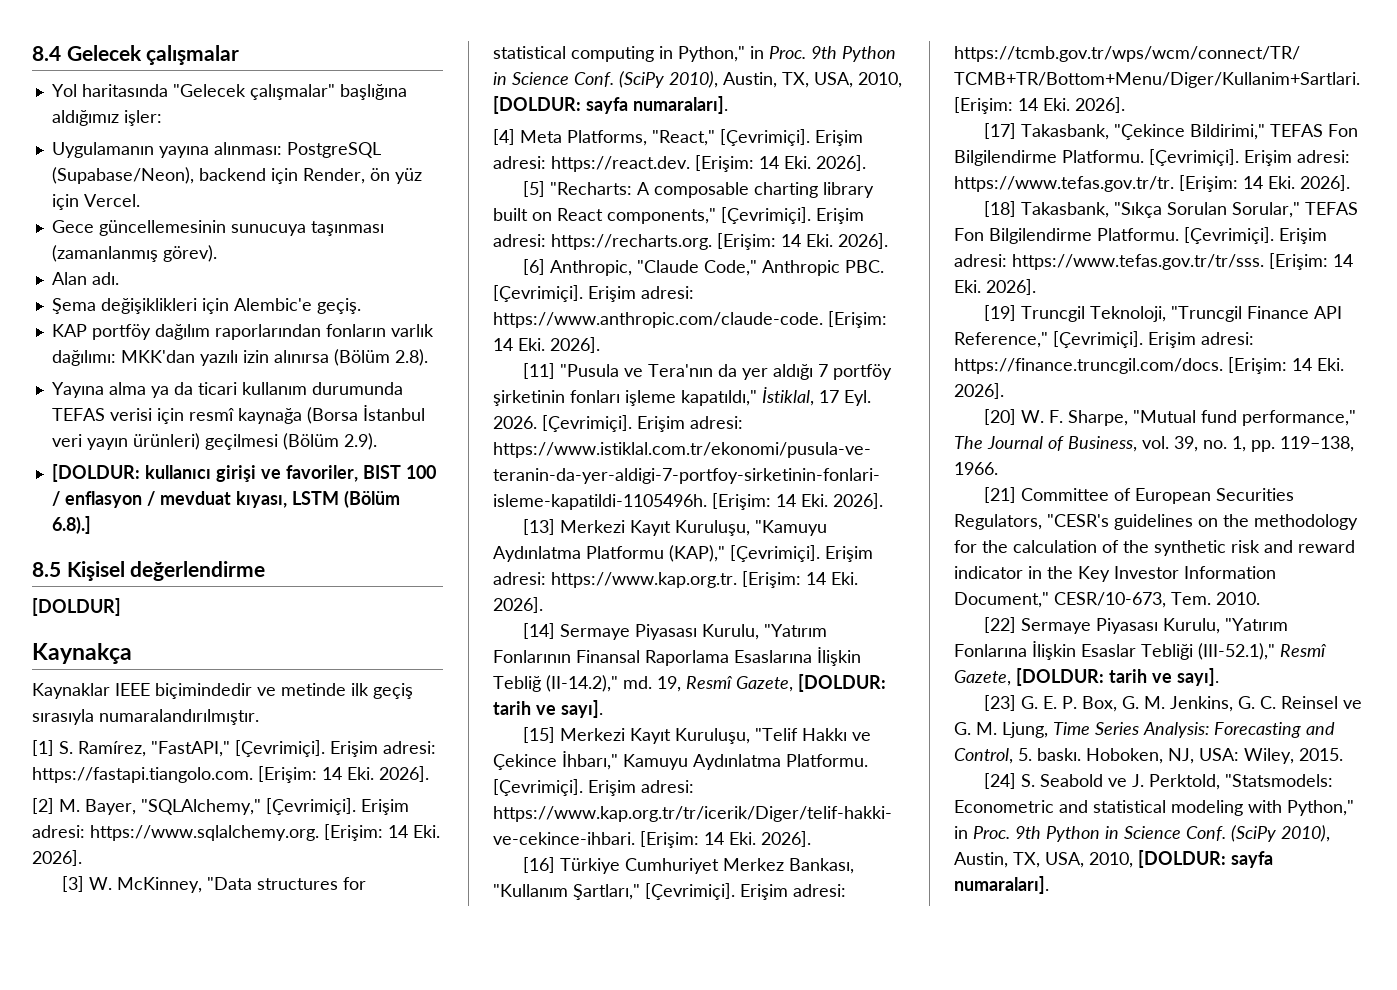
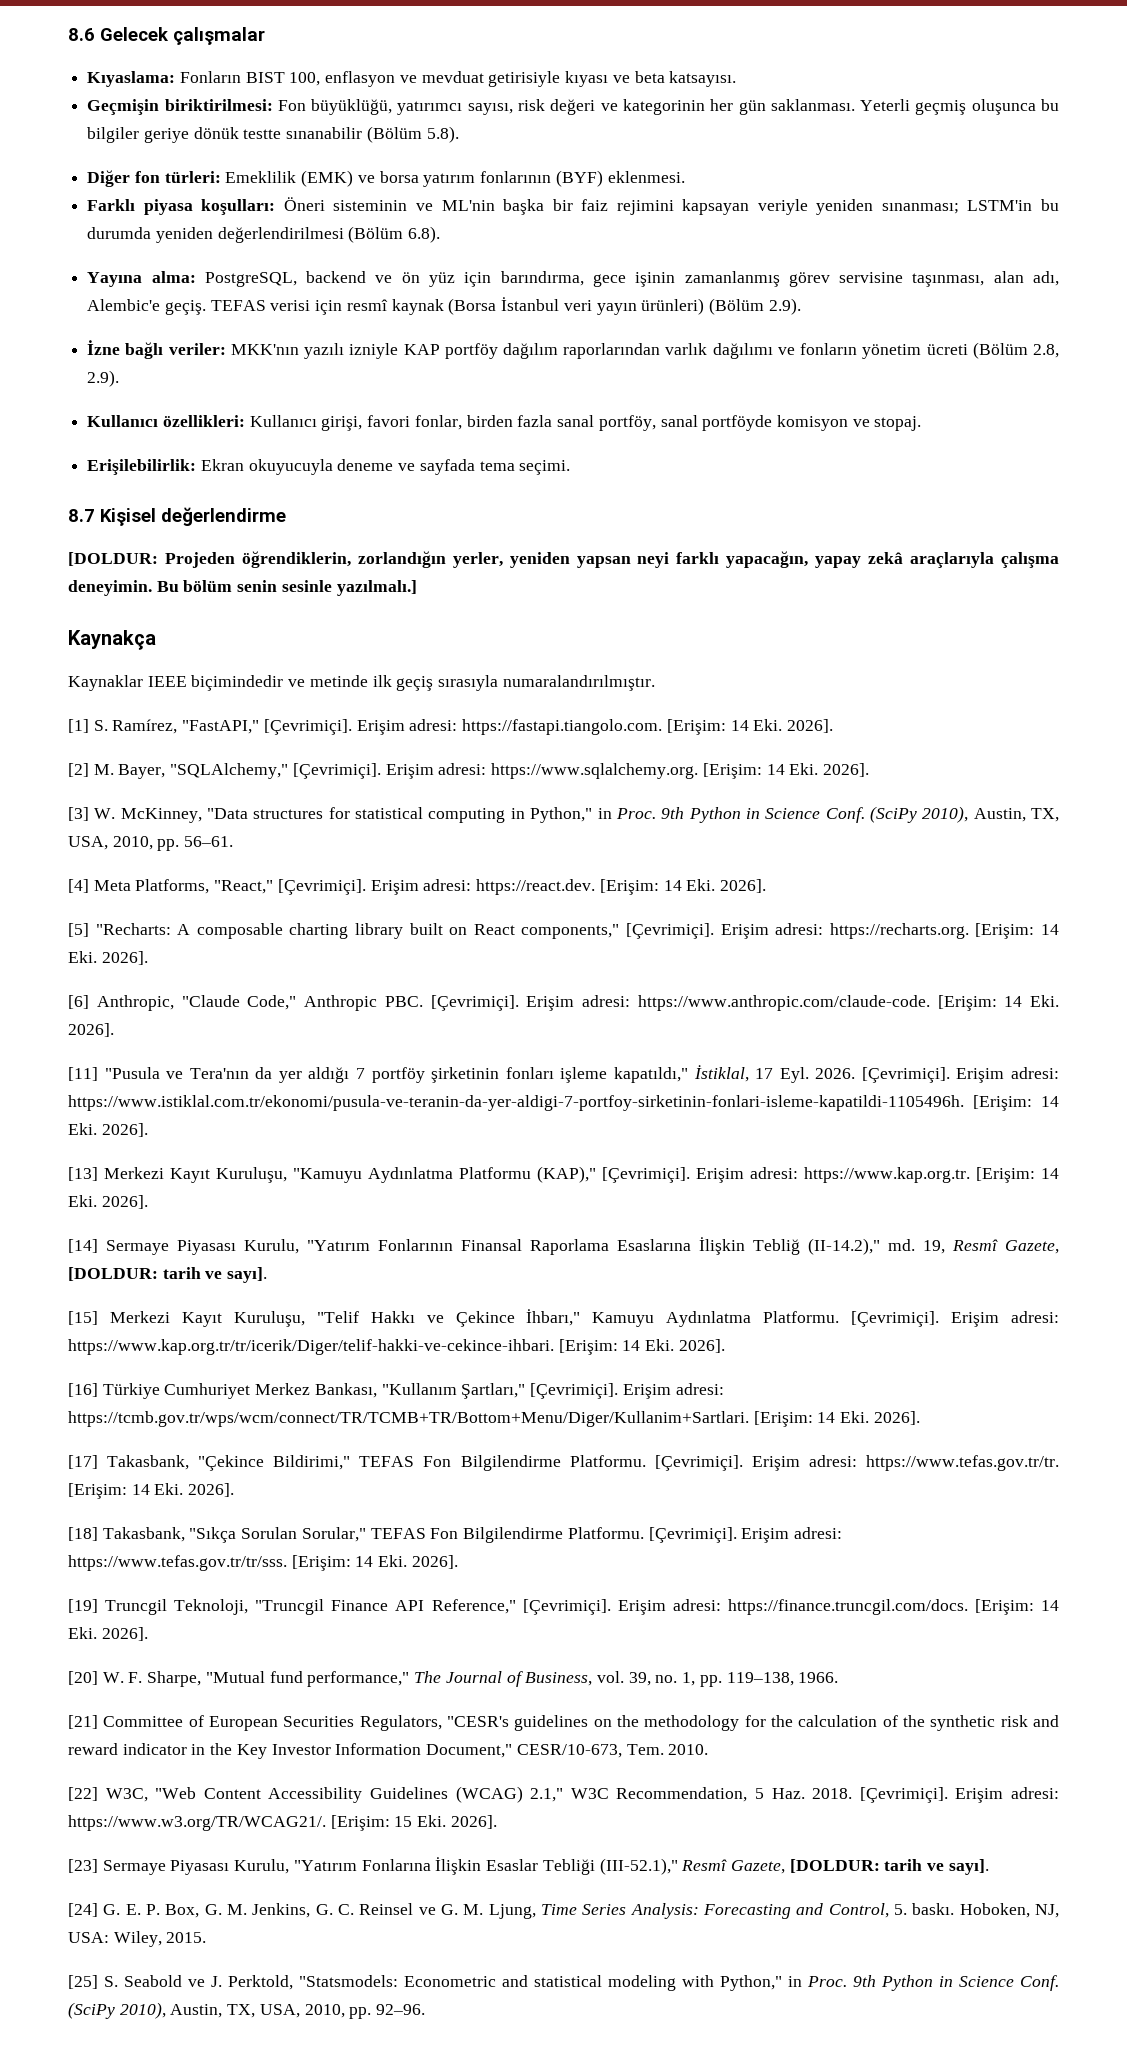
- 8.4 Gelecek çalışmalar
+ 8.6 Gelecek çalışmalar
- Yol haritasında "Gelecek çalışmalar" başlığına aldığımız işler:
- Uygulamanın yayına alınması: PostgreSQL (Supabase/Neon), backend için Render, ön yüz için Vercel.
- Gece güncellemesinin sunucuya taşınması (zamanlanmış görev).
- Alan adı.
- Şema değişiklikleri için Alembic'e geçiş.
- KAP portföy dağılım raporlarından fonların varlık dağılımı: MKK'dan yazılı izin alınırsa (Bölüm 2.8).
- Yayına alma ya da ticari kullanım durumunda TEFAS verisi için resmî kaynağa (Borsa İstanbul veri yayın ürünleri) geçilmesi (Bölüm 2.9).
+ Kıyaslama: Fonların BIST 100, enflasyon ve mevduat getirisiyle kıyası ve beta katsayısı.
+ Geçmişin biriktirilmesi: Fon büyüklüğü, yatırımcı sayısı, risk değeri ve kategorinin her gün saklanması. Yeterli geçmiş oluşunca bu bilgiler geriye dönük testte sınanabilir (Bölüm 5.8).
+ Diğer fon türleri: Emeklilik (EMK) ve borsa yatırım fonlarının (BYF) eklenmesi.
+ Farklı piyasa koşulları: Öneri sisteminin ve ML'nin başka bir faiz rejimini kapsayan veriyle yeniden sınanması; LSTM'in bu durumda yeniden değerlendirilmesi (Bölüm 6.8).
+ Yayına alma: PostgreSQL, backend ve ön yüz için barındırma, gece işinin zamanlanmış görev servisine taşınması, alan adı, Alembic'e geçiş. TEFAS verisi için resmî kaynak (Borsa İstanbul veri yayın ürünleri) (Bölüm 2.9).
- [DOLDUR: kullanıcı girişi ve favoriler, BIST 100 / enflasyon / mevduat kıyası, LSTM (Bölüm 6.8).]
- 8.5 Kişisel değerlendirme
- [DOLDUR]
+ İzne bağlı veriler: MKK'nın yazılı izniyle KAP portföy dağılım raporlarından varlık dağılımı ve fonların yönetim ücreti (Bölüm 2.8, 2.9).
+ Kullanıcı özellikleri: Kullanıcı girişi, favori fonlar, birden fazla sanal portföy, sanal portföyde komisyon ve stopaj.
+ Erişilebilirlik: Ekran okuyucuyla deneme ve sayfada tema seçimi.
+ 8.7 Kişisel değerlendirme
+ [DOLDUR: Projeden öğrendiklerin, zorlandığın yerler, yeniden yapsan neyi farklı yapacağın, yapay zekâ araçlarıyla çalışma deneyimin. Bu bölüm senin sesinle yazılmalı.]
- [3] W. McKinney, "Data structures for statistical computing in Python," in Proc. 9th Python in Science Conf. (SciPy 2010), Austin, TX, USA, 2010, [DOLDUR: sayfa numaraları].
+ [3] W. McKinney, "Data structures for statistical computing in Python," in Proc. 9th Python in Science Conf. (SciPy 2010), Austin, TX, USA, 2010, pp. 56–61.
- [22] Sermaye Piyasası Kurulu, "Yatırım Fonlarına İlişkin Esaslar Tebliği (III-52.1)," Resmî Gazete, [DOLDUR: tarih ve sayı].
+ [22] W3C, "Web Content Accessibility Guidelines (WCAG) 2.1," W3C Recommendation, 5 Haz. 2018. [Çevrimiçi]. Erişim adresi: https://www.w3.org/TR/WCAG21/. [Erişim: 15 Eki. 2026].
+ [23] Sermaye Piyasası Kurulu, "Yatırım Fonlarına İlişkin Esaslar Tebliği (III-52.1)," Resmî Gazete, [DOLDUR: tarih ve sayı].
- [23] G. E. P. Box, G. M. Jenkins, G. C. Reinsel ve G. M. Ljung, Time Series Analysis: Forecasting and Control, 5. baskı.
+ [24] G. E. P. Box, G. M. Jenkins, G. C. Reinsel ve G. M. Ljung, Time Series Analysis: Forecasting and Control, 5. baskı.
- [24] S. Seabold ve J. Perktold, "Statsmodels: Econometric and statistical modeling with Python," in Proc. 9th Python in Science Conf. (SciPy 2010), Austin, TX, USA, 2010, [DOLDUR: sayfa numaraları].
+ [25] S. Seabold ve J. Perktold, "Statsmodels: Econometric and statistical modeling with Python," in Proc. 9th Python in Science Conf. (SciPy 2010), Austin, TX, USA, 2010, pp. 92–96.

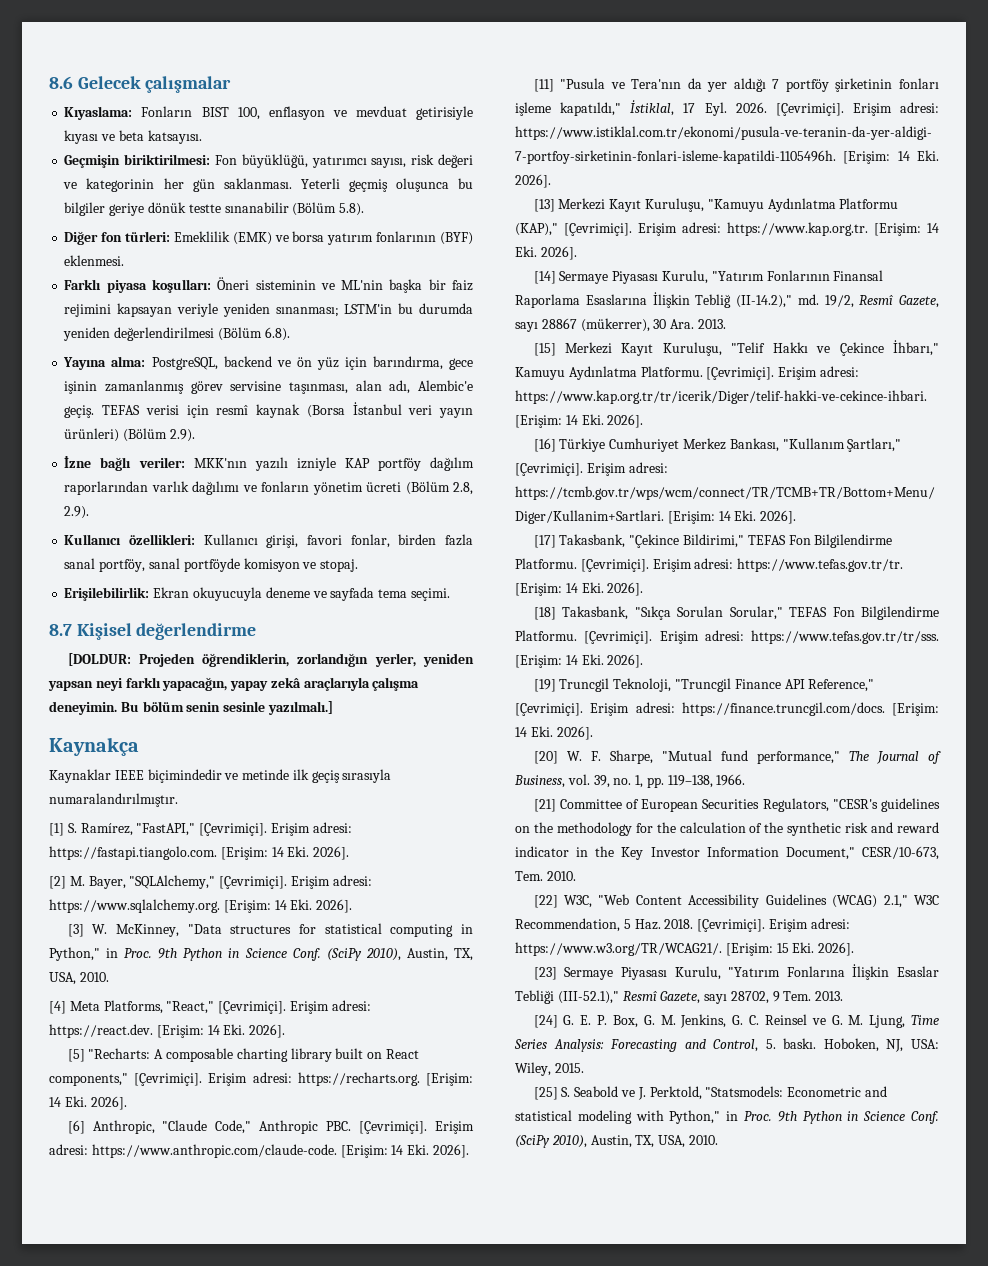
- [3] W. McKinney, "Data structures for statistical computing in Python," in Proc. 9th Python in Science Conf. (SciPy 2010), Austin, TX, USA, 2010, pp. 56–61.
+ [3] W. McKinney, "Data structures for statistical computing in Python," in Proc. 9th Python in Science Conf. (SciPy 2010), Austin, TX, USA, 2010.
- 19, Resmî Gazete, [DOLDUR: tarih ve sayı].
+ 19/2, Resmî Gazete, sayı 28867 (mükerrer), 30 Ara. 2013.
- [23] Sermaye Piyasası Kurulu, "Yatırım Fonlarına İlişkin Esaslar Tebliği (III-52.1)," Resmî Gazete, [DOLDUR: tarih ve sayı].
+ [23] Sermaye Piyasası Kurulu, "Yatırım Fonlarına İlişkin Esaslar Tebliği (III-52.1)," Resmî Gazete, sayı 28702, 9 Tem. 2013.
- [25] S. Seabold ve J. Perktold, "Statsmodels: Econometric and statistical modeling with Python," in Proc. 9th Python in Science Conf. (SciPy 2010), Austin, TX, USA, 2010, pp. 92–96.
+ [25] S. Seabold ve J. Perktold, "Statsmodels: Econometric and statistical modeling with Python," in Proc. 9th Python in Science Conf. (SciPy 2010), Austin, TX, USA, 2010.

